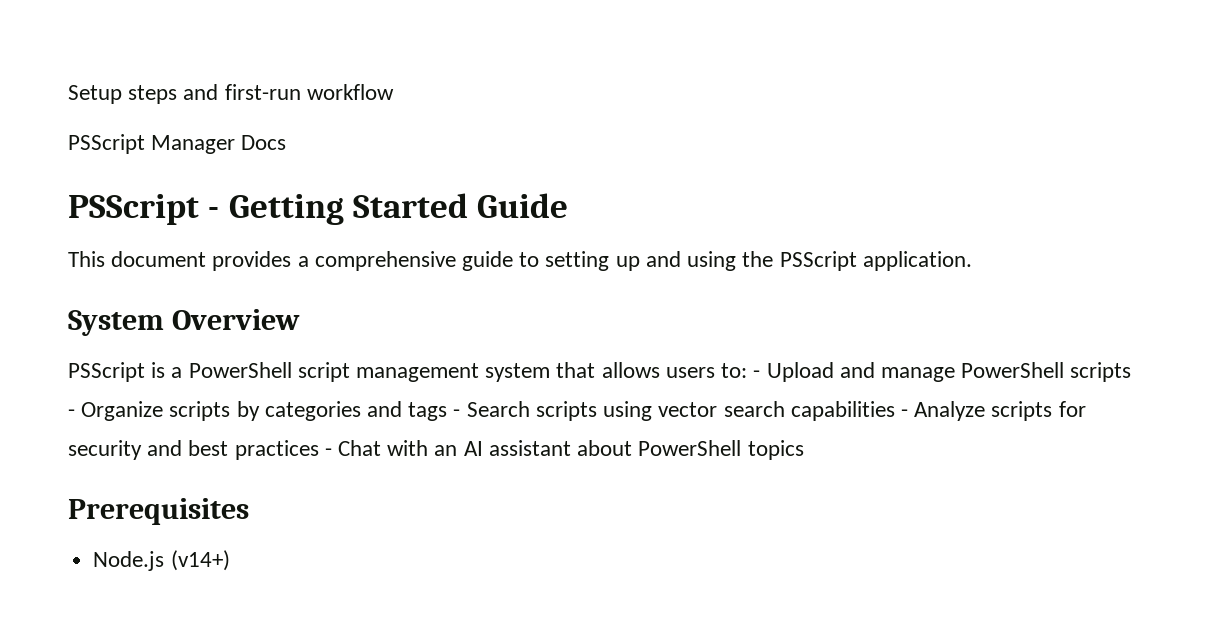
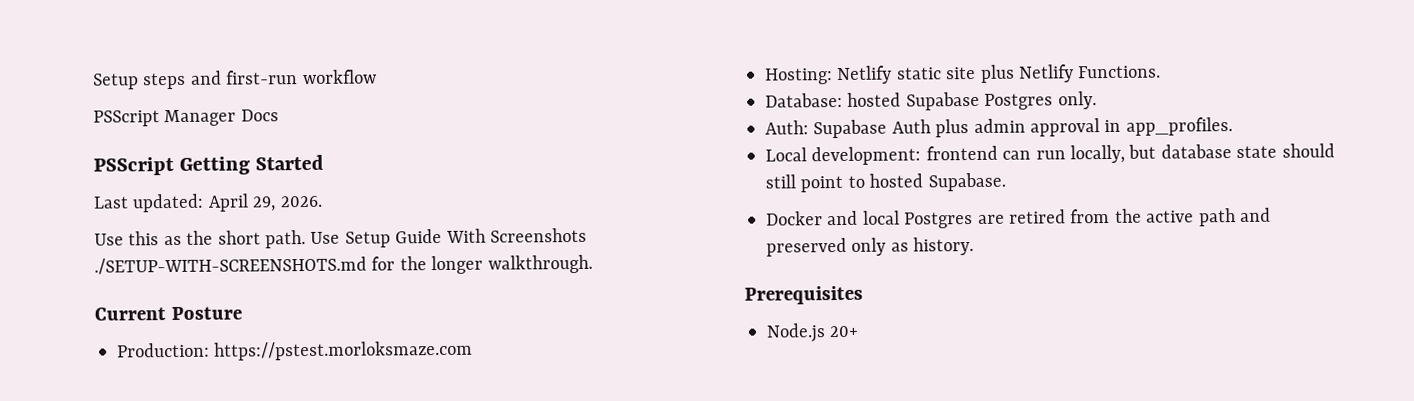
- PSScript - Getting Started Guide
- This document provides a comprehensive guide to setting up and using the PSScript application.
- System Overview
- PSScript is a PowerShell script management system that allows users to: - Upload and manage PowerShell scripts - Organize scripts by categories and tags - Search scripts using vector search capabilities - Analyze scripts for security and best practices - Chat with an AI assistant about PowerShell topics
+ PSScript Getting Started
+ Last updated: April 29, 2026.
+ Use this as the short path. Use Setup Guide With Screenshots ./SETUP-WITH-SCREENSHOTS.md for the longer walkthrough.
+ Current Posture
+ Production: https://pstest.morloksmaze.com
+ Hosting: Netlify static site plus Netlify Functions.
+ Database: hosted Supabase Postgres only.
+ Auth: Supabase Auth plus admin approval in app_profiles.
+ Local development: frontend can run locally, but database state should still point to hosted Supabase.
+ Docker and local Postgres are retired from the active path and preserved only as history.
- Node.js (v14+)
+ Node.js 20+

